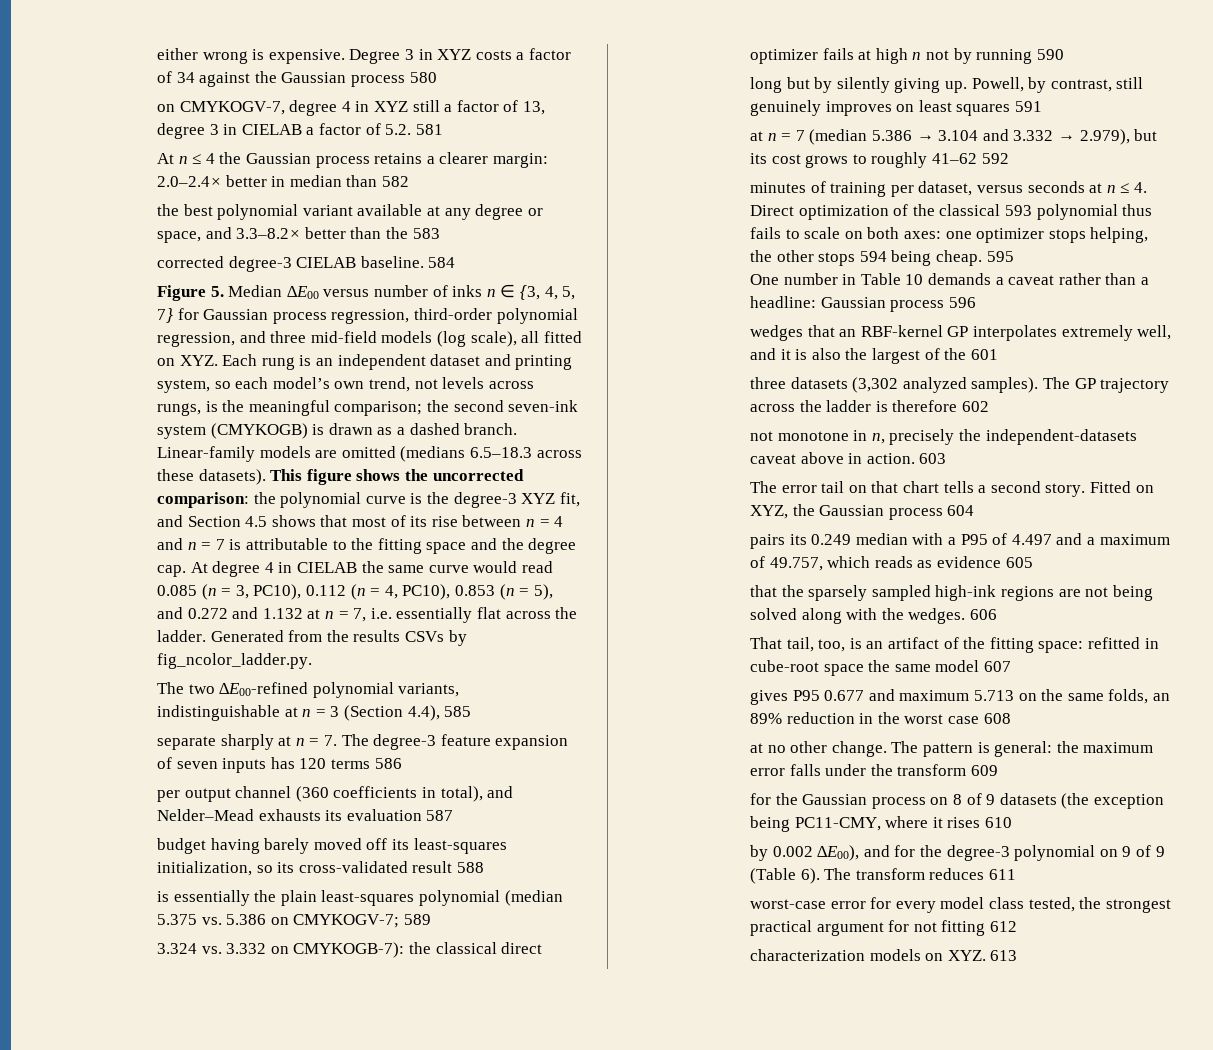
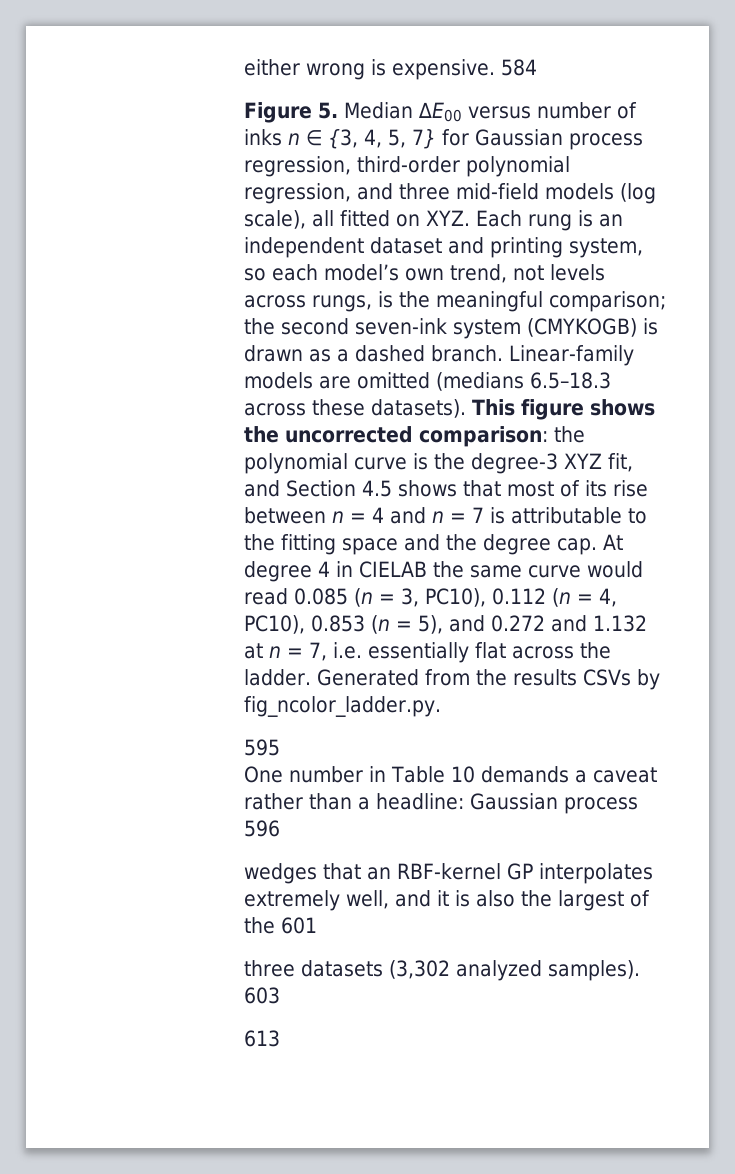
- Degree 3 in XYZ costs a factor of 34 against the Gaussian process 580
- on CMYKOGV-7, degree 4 in XYZ still a factor of 13, degree 3 in CIELAB a factor of 5.2. 581
- At n ≤ 4 the Gaussian process retains a clearer margin: 2.0–2.4× better in median than 582
- the best polynomial variant available at any degree or space, and 3.3–8.2× better than the 583
- corrected degree-3 CIELAB baseline.
- The two ∆E00-refined polynomial variants, indistinguishable at n = 3 (Section 4.4), 585
- separate sharply at n = 7. The degree-3 feature expansion of seven inputs has 120 terms 586
- per output channel (360 coefficients in total), and Nelder–Mead exhausts its evaluation 587
- budget having barely moved off its least-squares initialization, so its cross-validated result 588
- is essentially the plain least-squares polynomial (median 5.375 vs. 5.386 on CMYKOGV-7; 589
- 3.324 vs. 3.332 on CMYKOGB-7): the classical direct optimizer fails at high n not by running 590
- long but by silently giving up. Powell, by contrast, still genuinely improves on least squares 591
- at n = 7 (median 5.386 → 3.104 and 3.332 → 2.979), but its cost grows to roughly 41–62 592
- minutes of training per dataset, versus seconds at n ≤ 4. Direct optimization of the classical 593 polynomial thus fails to scale on both axes: one optimizer stops helping, the other stops 594 being cheap.
- The GP trajectory across the ladder is therefore 602
- not monotone in n, precisely the independent-datasets caveat above in action. 603
- The error tail on that chart tells a second story. Fitted on XYZ, the Gaussian process 604
- pairs its 0.249 median with a P95 of 4.497 and a maximum of 49.757, which reads as evidence 605
- that the sparsely sampled high-ink regions are not being solved along with the wedges. 606
- That tail, too, is an artifact of the fitting space: refitted in cube-root space the same model 607
- gives P95 0.677 and maximum 5.713 on the same folds, an 89% reduction in the worst case 608
- at no other change. The pattern is general: the maximum error falls under the transform 609
- for the Gaussian process on 8 of 9 datasets (the exception being PC11-CMY, where it rises 610
- by 0.002 ∆E00), and for the degree-3 polynomial on 9 of 9 (Table 6). The transform reduces 611
- worst-case error for every model class tested, the strongest practical argument for not fitting 612
- characterization models on XYZ. 613
+ 603
+ 613

